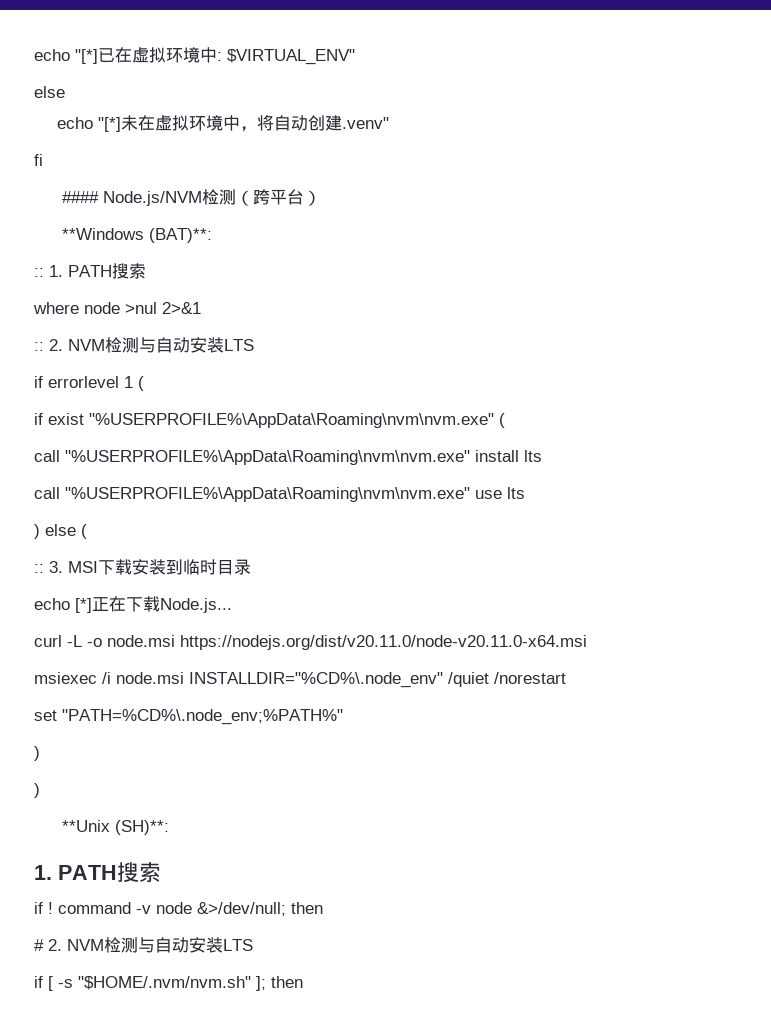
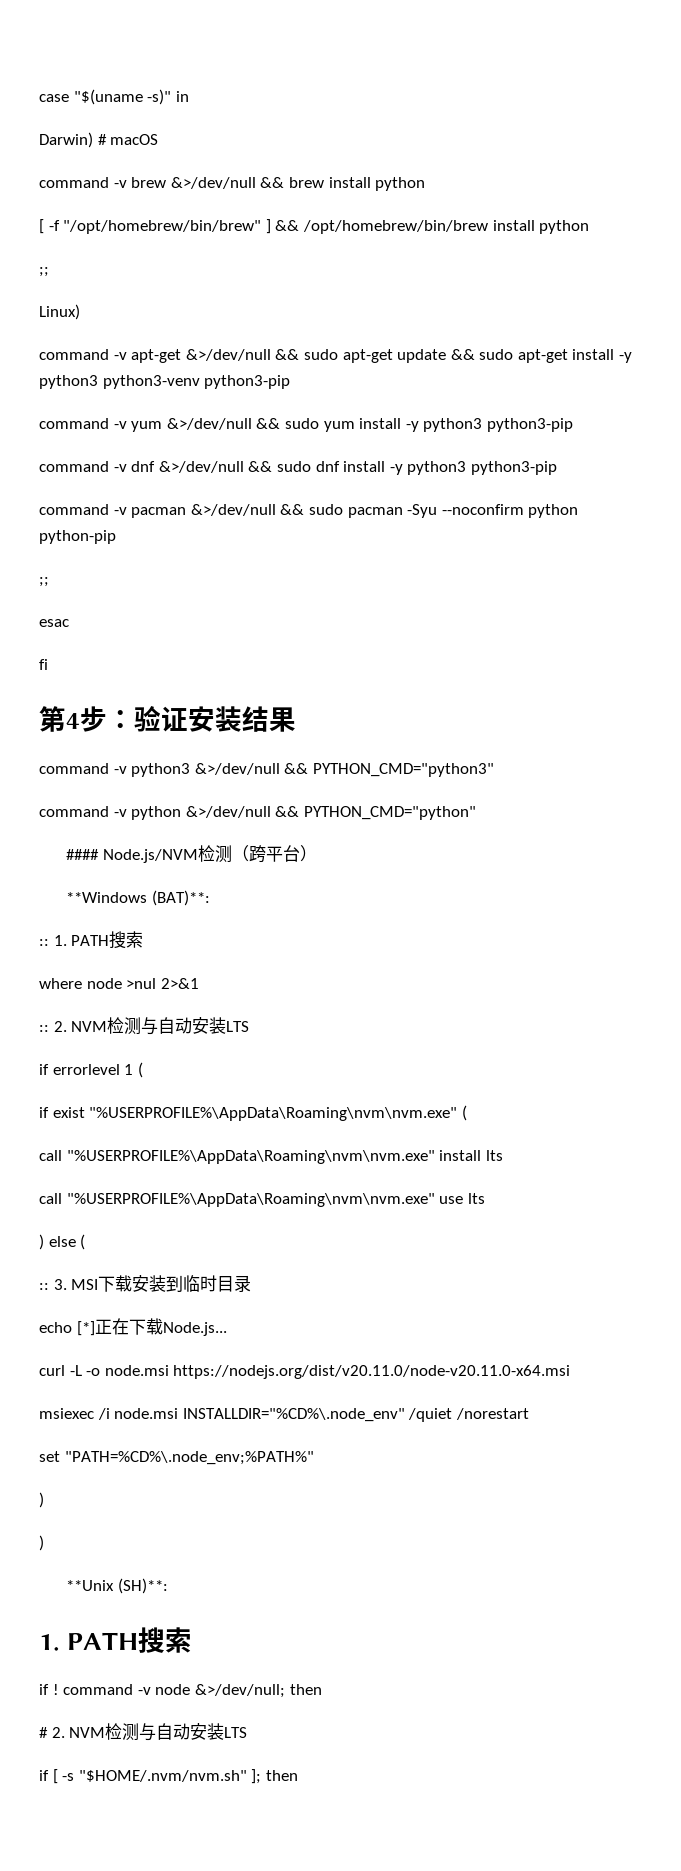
- echo "[*]已在虚拟环境中: $VIRTUAL_ENV"
- else
- echo "[*]未在虚拟环境中，将自动创建.venv"
+ case "$(uname -s)" in
+ Darwin) # macOS
+ command -v brew &>/dev/null && brew install python
+ [ -f "/opt/homebrew/bin/brew" ] && /opt/homebrew/bin/brew install python
+ ;;
+ Linux)
+ command -v apt-get &>/dev/null && sudo apt-get update && sudo apt-get install -y python3 python3-venv python3-pip
+ command -v yum &>/dev/null && sudo yum install -y python3 python3-pip
+ command -v dnf &>/dev/null && sudo dnf install -y python3 python3-pip
+ command -v pacman &>/dev/null && sudo pacman -Syu --noconfirm python python-pip
+ ;;
+ esac
  fi
+ 第4步：验证安装结果
+ command -v python3 &>/dev/null && PYTHON_CMD="python3"
+ command -v python &>/dev/null && PYTHON_CMD="python"

